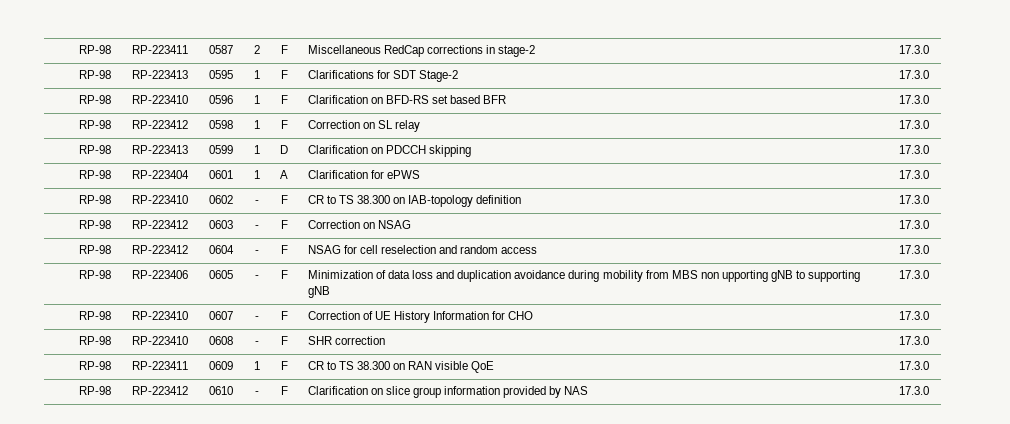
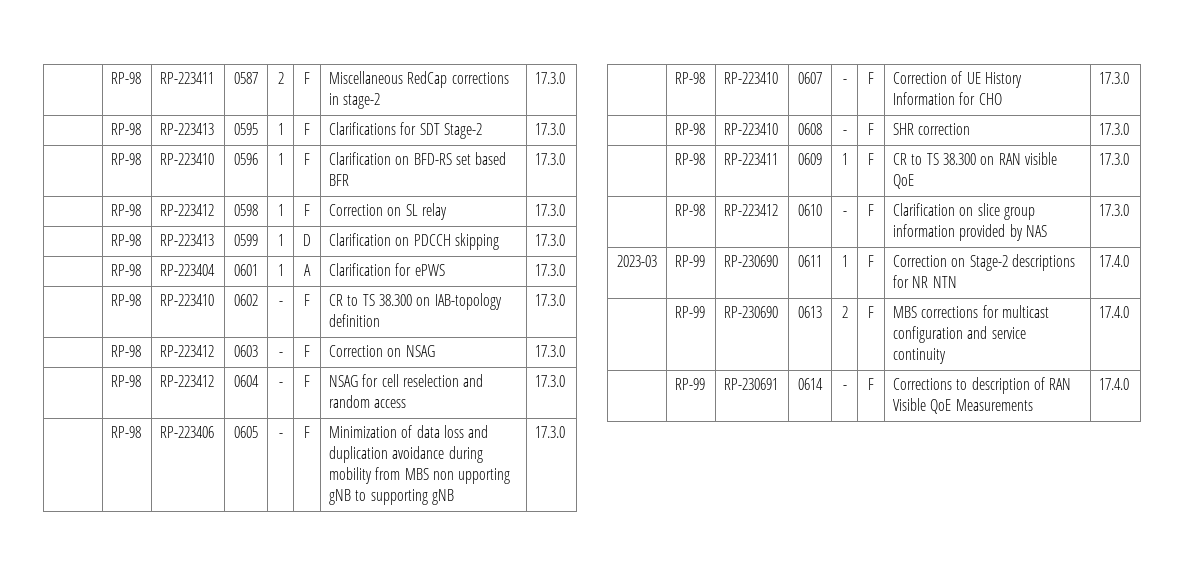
+ 2023-03 | RP-99 | RP-230690 | 0611 | 1 | F | Correction on Stage-2 descriptions for NR NTN | 17.4.0
+ | RP-99 | RP-230690 | 0613 | 2 | F | MBS corrections for multicast configuration and service continuity | 17.4.0
+ | RP-99 | RP-230691 | 0614 | - | F | Corrections to description of RAN Visible QoE Measurements | 17.4.0

